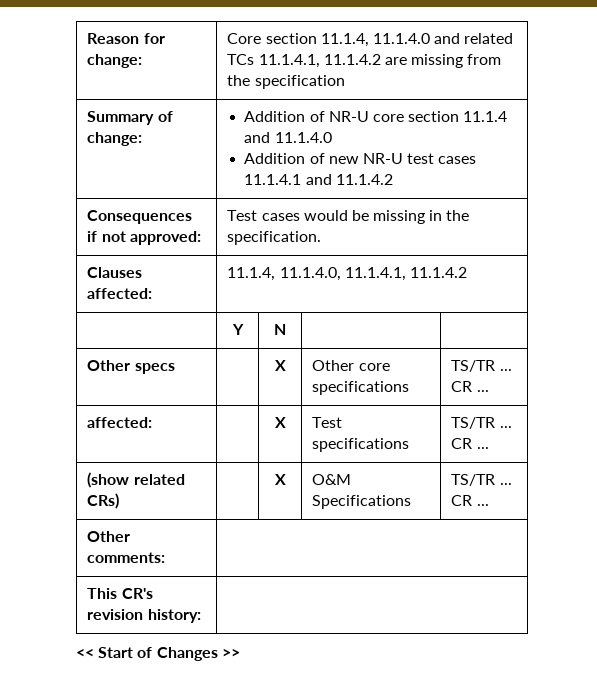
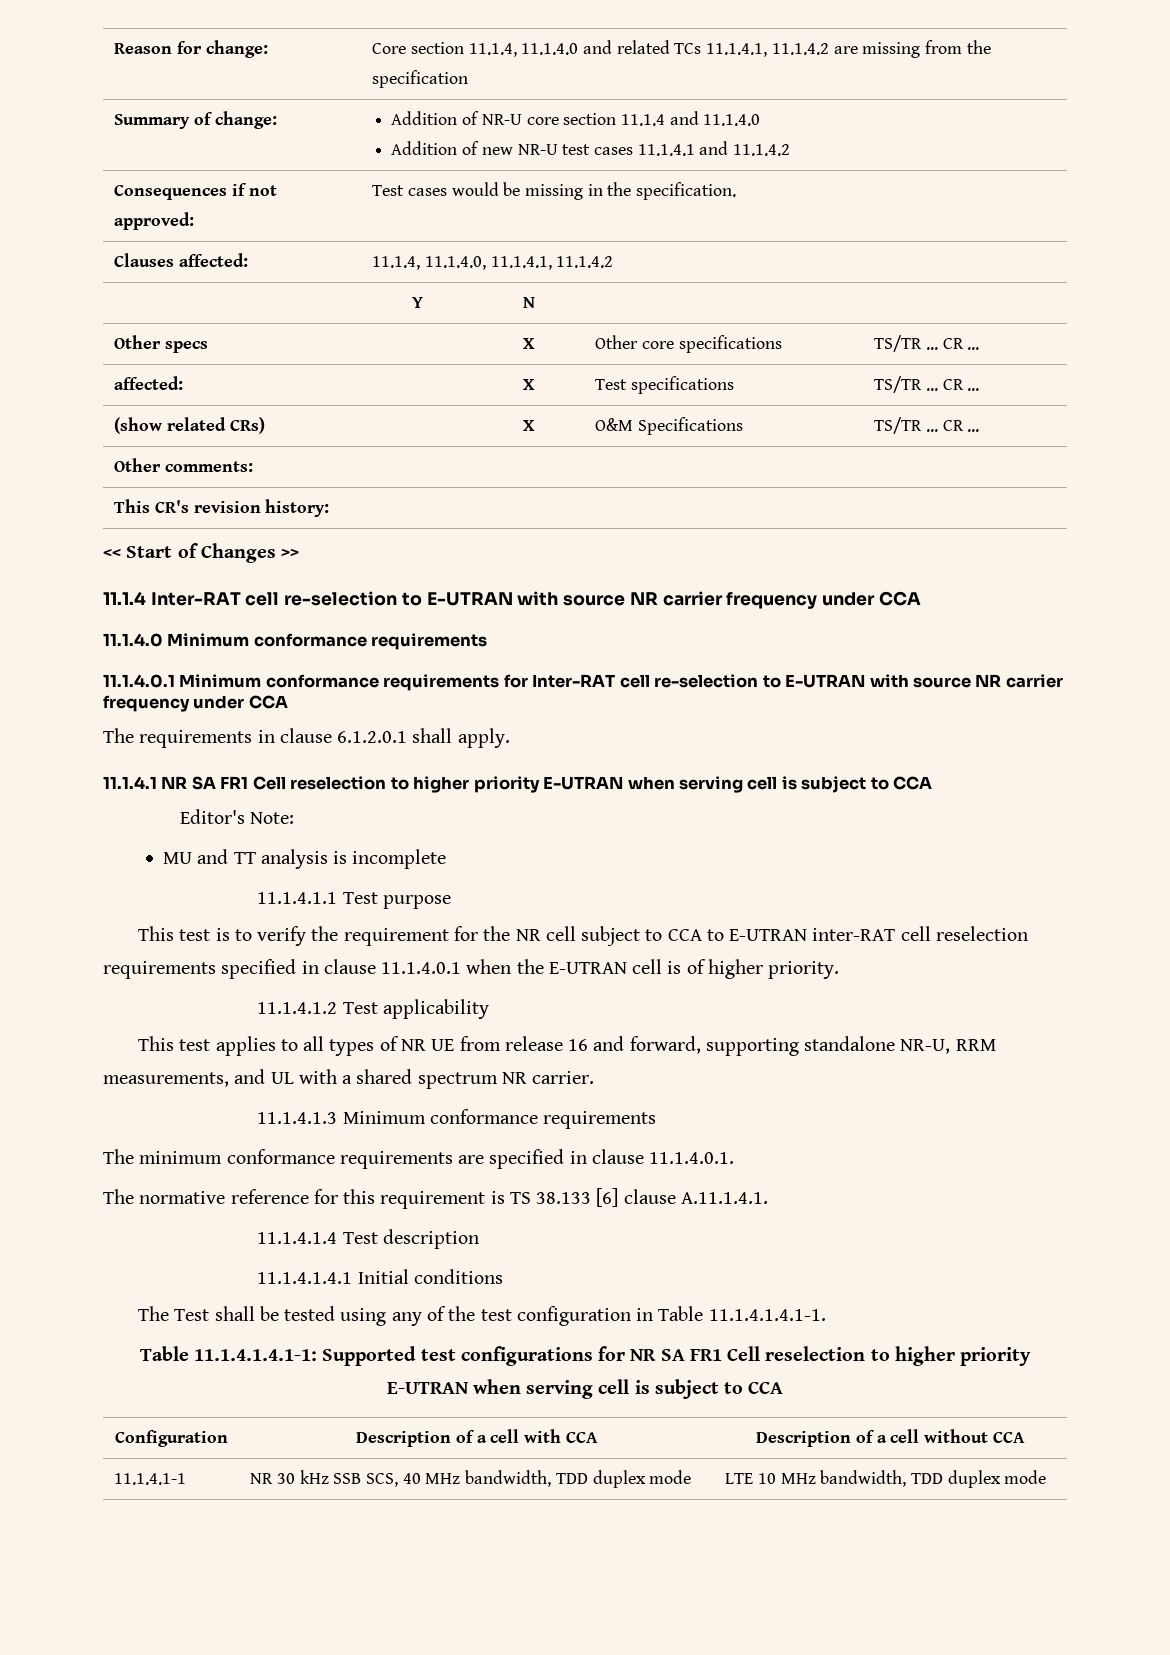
+ 11.1.4 Inter-RAT cell re-selection to E-UTRAN with source NR carrier frequency under CCA
+ 11.1.4.0 Minimum conformance requirements
+ 11.1.4.0.1 Minimum conformance requirements for Inter-RAT cell re-selection to E-UTRAN with source NR carrier frequency under CCA
+ The requirements in clause 6.1.2.0.1 shall apply.
+ 11.1.4.1 NR SA FR1 Cell reselection to higher priority E-UTRAN when serving cell is subject to CCA
+ Editor's Note:
+ MU and TT analysis is incomplete
+ 11.1.4.1.1 Test purpose
+ This test is to verify the requirement for the NR cell subject to CCA to E-UTRAN inter-RAT cell reselection requirements specified in clause 11.1.4.0.1 when the E-UTRAN cell is of higher priority.
+ 11.1.4.1.2 Test applicability
+ This test applies to all types of NR UE from release 16 and forward, supporting standalone NR-U, RRM measurements, and UL with a shared spectrum NR carrier.
+ 11.1.4.1.3 Minimum conformance requirements
+ The minimum conformance requirements are specified in clause 11.1.4.0.1.
+ The normative reference for this requirement is TS 38.133 [6] clause A.11.1.4.1.
+ 11.1.4.1.4 Test description
+ 11.1.4.1.4.1 Initial conditions
+ The Test shall be tested using any of the test configuration in Table 11.1.4.1.4.1-1.
+ Table 11.1.4.1.4.1-1: Supported test configurations for NR SA FR1 Cell reselection to higher priority E-UTRAN when serving cell is subject to CCA
+ Configuration | Description of a cell with CCA | Description of a cell without CCA
+ 11.1.4.1-1 | NR 30 kHz SSB SCS, 40 MHz bandwidth, TDD duplex mode | LTE 10 MHz bandwidth, TDD duplex mode

